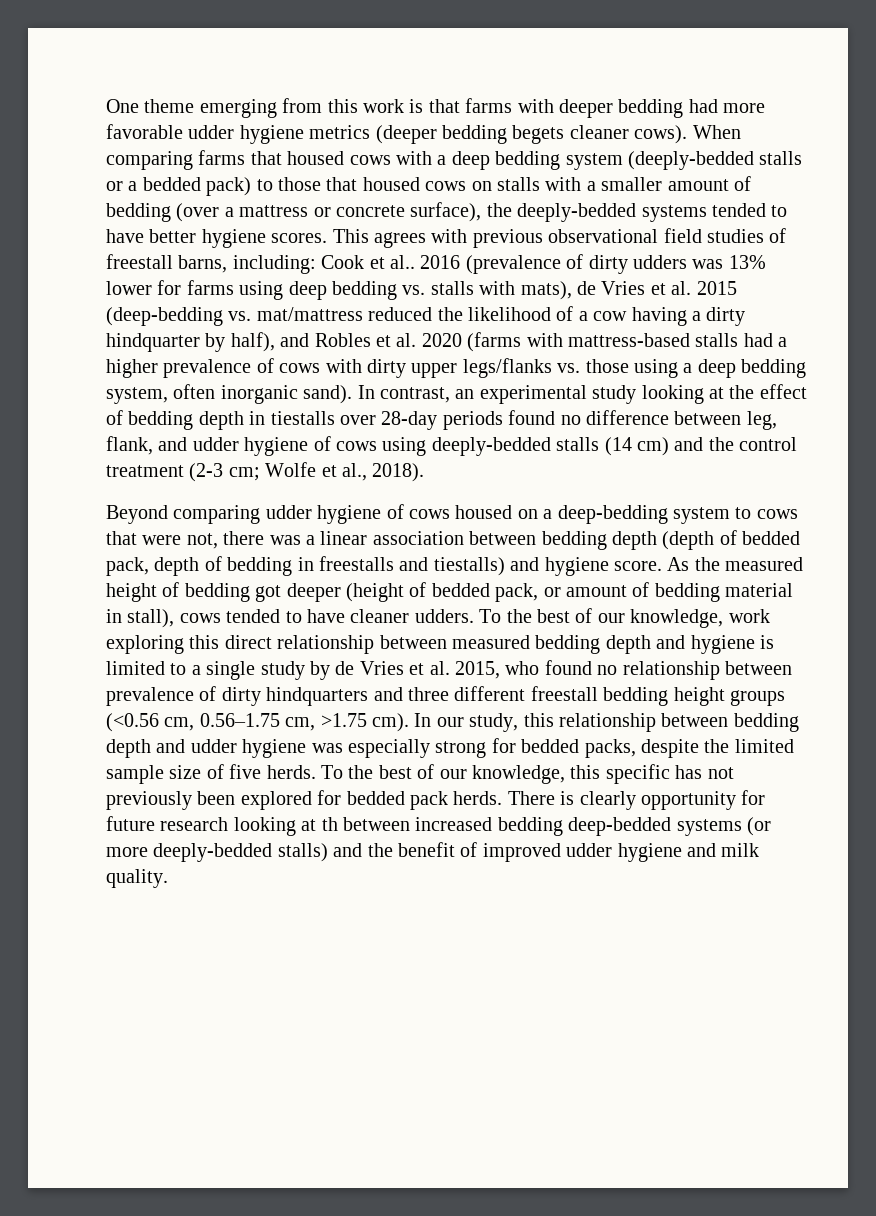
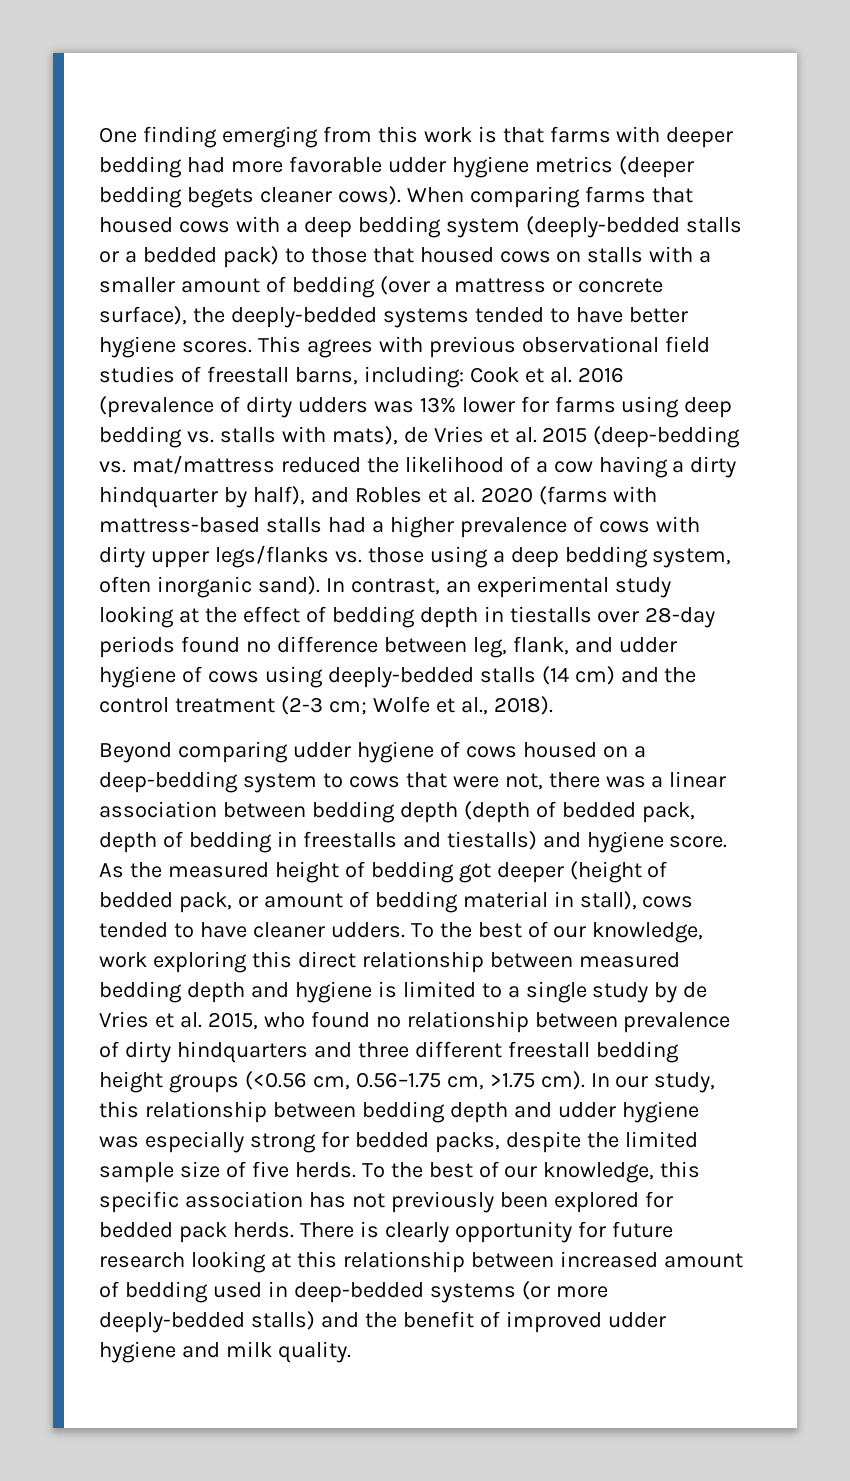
- One theme emerging from this work is that farms with deeper bedding had more favorable udder hygiene metrics (deeper bedding begets cleaner cows).
+ One finding emerging from this work is that farms with deeper bedding had more favorable udder hygiene metrics (deeper bedding begets cleaner cows).
- Cook et al.. 2016 (prevalence of dirty udders was 13% lower for farms using deep bedding vs. stalls with mats), de Vries et al. 2015 (deep-bedding vs. mat/mattress reduced the likelihood of a cow having a dirty hindquarter by half), and Robles et al. 2020 (farms with mattress-based stalls had a higher prevalence of cows with dirty upper legs/flanks vs. those using a deep bedding system, often inorganic sand).
+ Cook et al. 2016 (prevalence of dirty udders was 13% lower for farms using deep bedding vs. stalls with mats), de Vries et al. 2015 (deep-bedding vs. mat/mattress reduced the likelihood of a cow having a dirty hindquarter by half), and Robles et al. 2020 (farms with mattress-based stalls had a higher prevalence of cows with dirty upper legs/flanks vs. those using a deep bedding system, often inorganic sand).
- To the best of our knowledge, this specific has not previously been explored for bedded pack herds.
+ To the best of our knowledge, this specific association has not previously been explored for bedded pack herds.
- There is clearly opportunity for future research looking at th between increased bedding deep-bedded systems (or more deeply-bedded stalls) and the benefit of improved udder hygiene and milk quality.
+ There is clearly opportunity for future research looking at this relationship between increased amount of bedding used in deep-bedded systems (or more deeply-bedded stalls) and the benefit of improved udder hygiene and milk quality.

